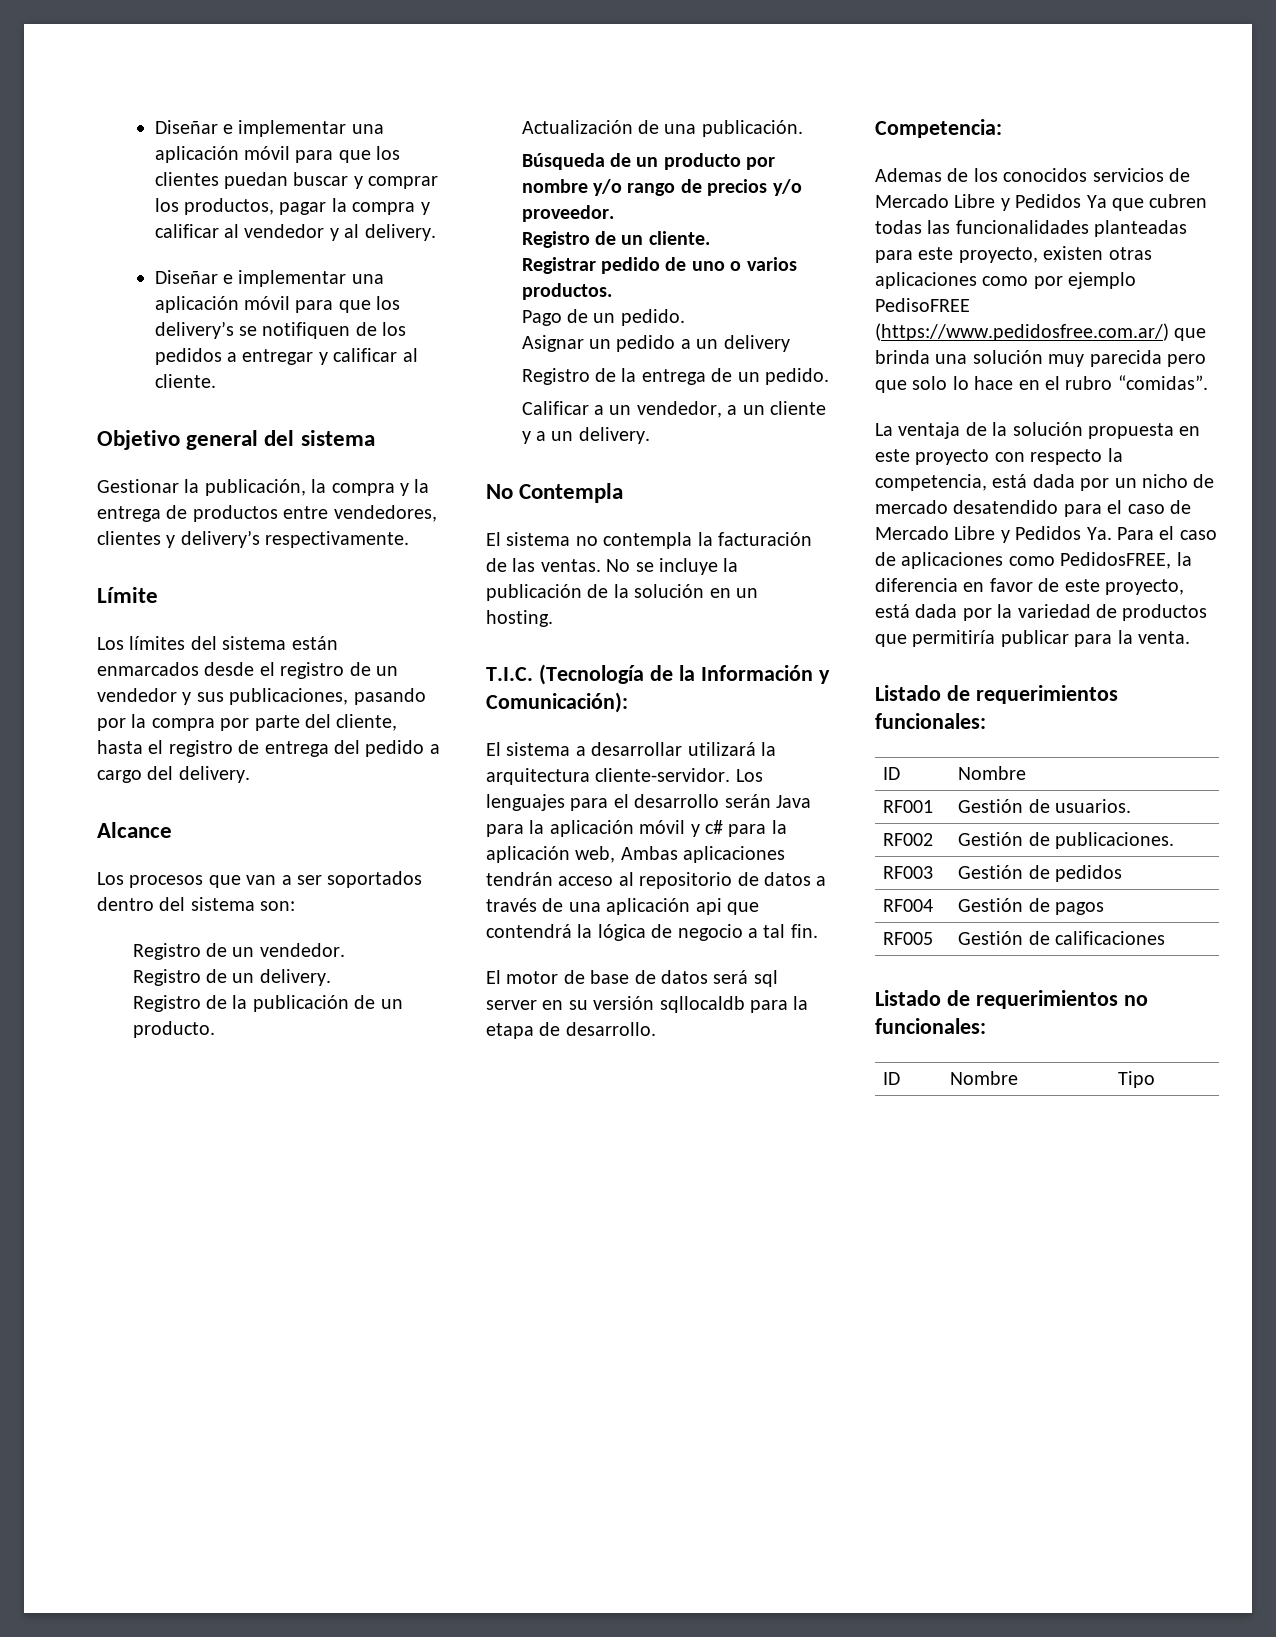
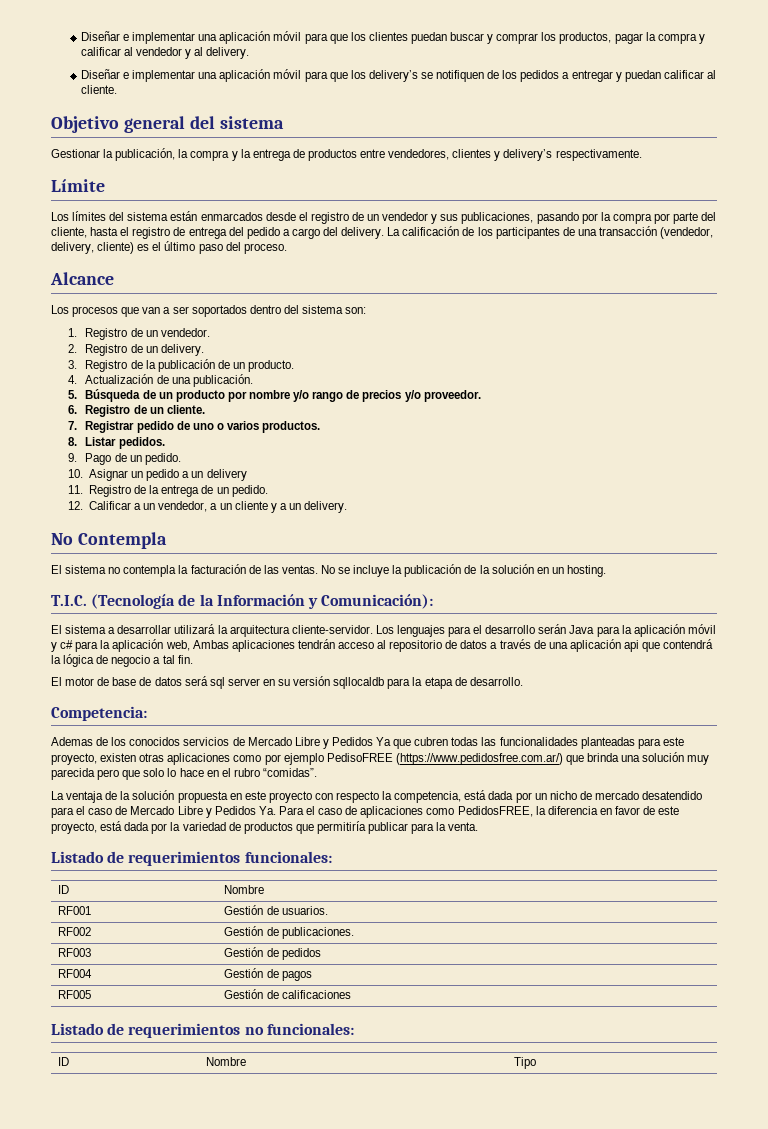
- Diseñar e implementar una aplicación móvil para que los delivery’s se notifiquen de los pedidos a entregar y calificar al cliente.
+ Diseñar e implementar una aplicación móvil para que los delivery’s se notifiquen de los pedidos a entregar y puedan calificar al cliente.
+ La calificación de los participantes de una transacción (vendedor, delivery, cliente) es el último paso del proceso.
- Registro de un vendedor.
+ 1. Registro de un vendedor.
- Registro de un delivery.
+ 2. Registro de un delivery.
- Registro de la publicación de un producto.
+ 3. Registro de la publicación de un producto.
- Actualización de una publicación.
+ 4. Actualización de una publicación.
- Búsqueda de un producto por nombre y/o rango de precios y/o proveedor.
+ 5. Búsqueda de un producto por nombre y/o rango de precios y/o proveedor.
- Registro de un cliente.
+ 6. Registro de un cliente.
- Registrar pedido de uno o varios productos.
+ 7. Registrar pedido de uno o varios productos.
- Pago de un pedido.
+ 8. Listar pedidos.
+ 9. Pago de un pedido.
- Asignar un pedido a un delivery
+ 10. Asignar un pedido a un delivery
- Registro de la entrega de un pedido.
+ 11. Registro de la entrega de un pedido.
- Calificar a un vendedor, a un cliente y a un delivery.
+ 12. Calificar a un vendedor, a un cliente y a un delivery.

